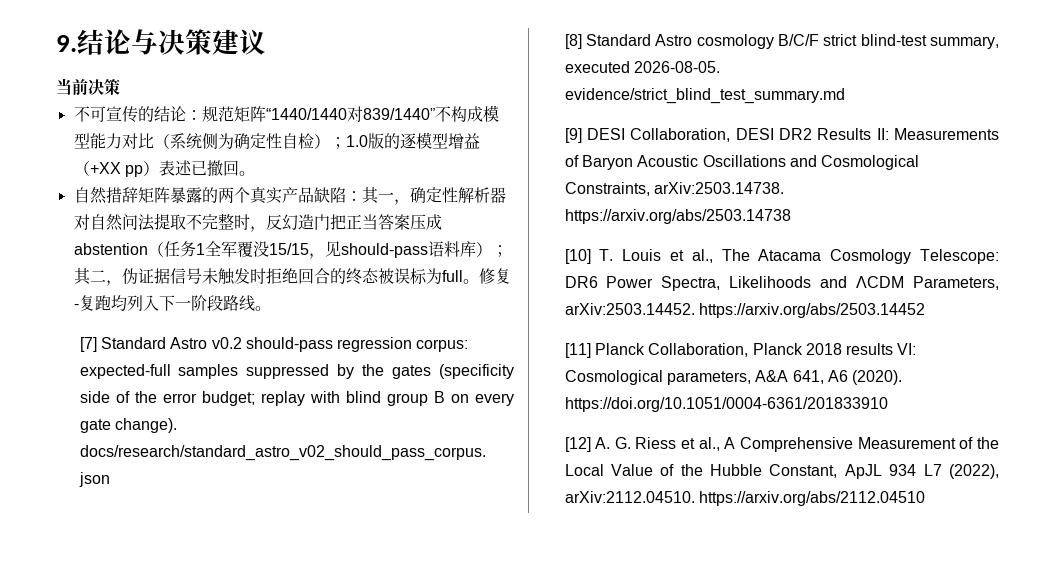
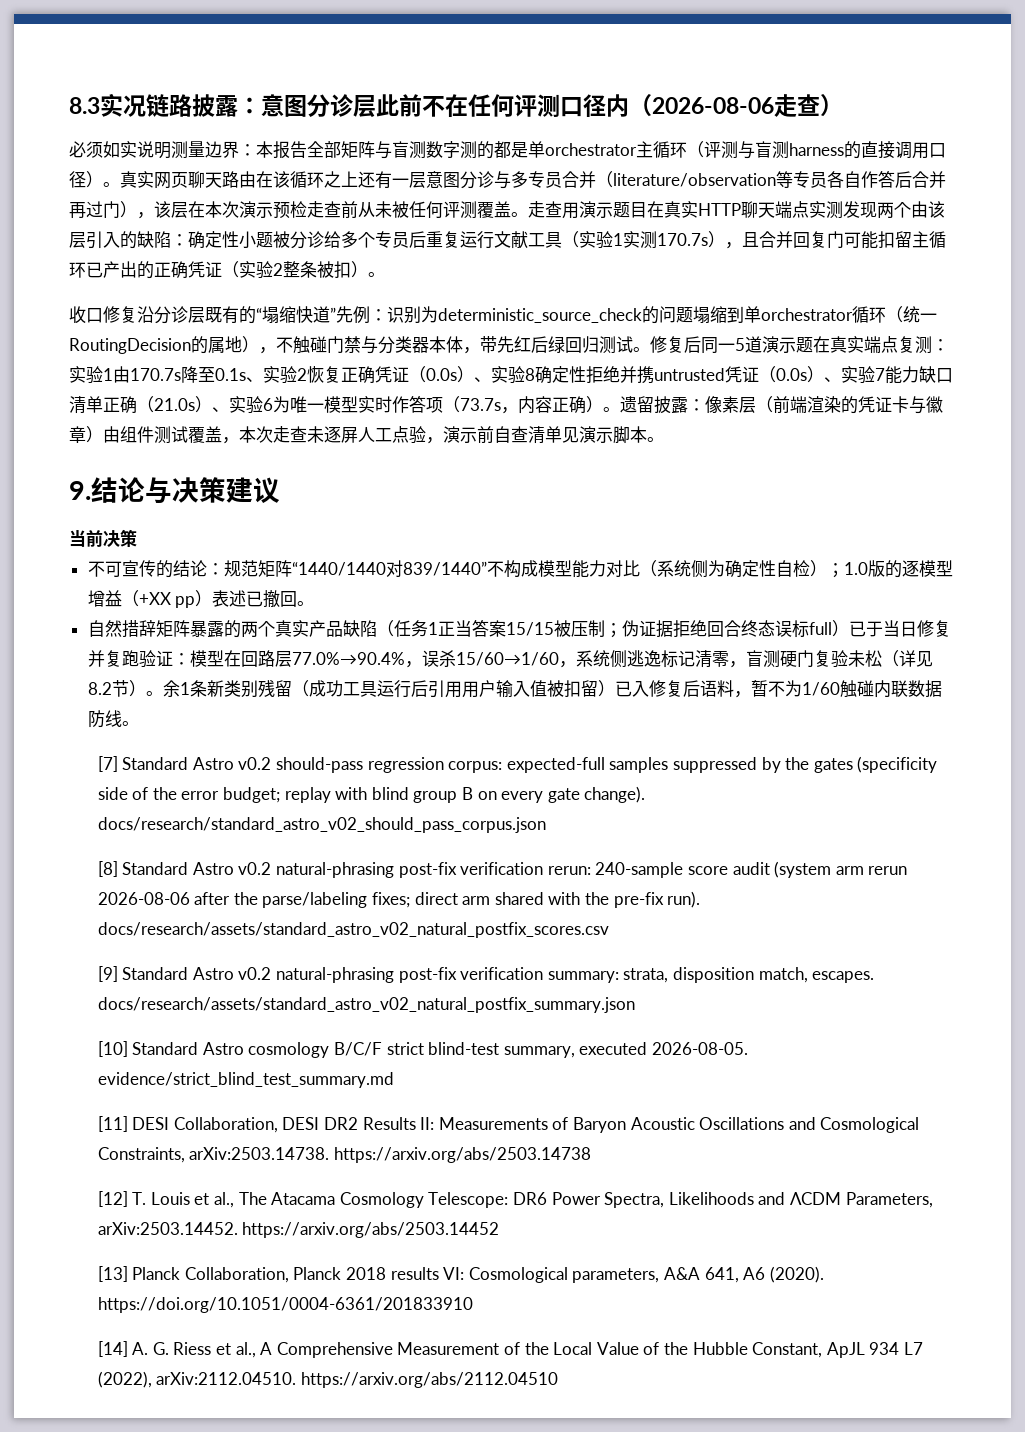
+ 8.3实况链路披露：意图分诊层此前不在任何评测口径内（2026-08-06走查）
+ 必须如实说明测量边界：本报告全部矩阵与盲测数字测的都是单orchestrator主循环（评测与盲测harness的直接调用口径）。真实网页聊天路由在该循环之上还有一层意图分诊与多专员合并（literature/observation等专员各自作答后合并再过门），该层在本次演示预检走查前从未被任何评测覆盖。走查用演示题目在真实HTTP聊天端点实测发现两个由该层引入的缺陷：确定性小题被分诊给多个专员后重复运行文献工具（实验1实测170.7s），且合并回复门可能扣留主循环已产出的正确凭证（实验2整条被扣）。
+ 收口修复沿分诊层既有的“塌缩快道”先例：识别为deterministic_source_check的问题塌缩到单orchestrator循环（统一RoutingDecision的属地），不触碰门禁与分类器本体，带先红后绿回归测试。修复后同一5道演示题在真实端点复测：实验1由170.7s降至0.1s、实验2恢复正确凭证（0.0s）、实验8确定性拒绝并携untrusted凭证（0.0s）、实验7能力缺口清单正确（21.0s）、实验6为唯一模型实时作答项（73.7s，内容正确）。遗留披露：像素层（前端渲染的凭证卡与徽章）由组件测试覆盖，本次走查未逐屏人工点验，演示前自查清单见演示脚本。
- 自然措辞矩阵暴露的两个真实产品缺陷：其一，确定性解析器对自然问法提取不完整时，反幻造门把正当答案压成abstention（任务1全军覆没15/15，见should-pass语料库）；其二，伪证据信号未触发时拒绝回合的终态被误标为full。修复-复跑均列入下一阶段路线。
+ 自然措辞矩阵暴露的两个真实产品缺陷（任务1正当答案15/15被压制；伪证据拒绝回合终态误标full）已于当日修复并复跑验证：模型在回路层77.0%→90.4%，误杀15/60→1/60，系统侧逃逸标记清零，盲测硬门复验未松（详见8.2节）。余1条新类别残留（成功工具运行后引用用户输入值被扣留）已入修复后语料，暂不为1/60触碰内联数据防线。
- [8] Standard Astro cosmology B/C/F strict blind-test summary, executed 2026-08-05. evidence/strict_blind_test_summary.md
+ [8] Standard Astro v0.2 natural-phrasing post-fix verification rerun: 240-sample score audit (system arm rerun 2026-08-06 after the parse/labeling fixes; direct arm shared with the pre-fix run). docs/research/assets/standard_astro_v02_natural_postfix_scores.csv
+ [9] Standard Astro v0.2 natural-phrasing post-fix verification summary: strata, disposition match, escapes. docs/research/assets/standard_astro_v02_natural_postfix_summary.json
+ [10] Standard Astro cosmology B/C/F strict blind-test summary, executed 2026-08-05. evidence/strict_blind_test_summary.md
- [9] DESI Collaboration, DESI DR2 Results II: Measurements of Baryon Acoustic Oscillations and Cosmological Constraints, arXiv:2503.14738. https://arxiv.org/abs/2503.14738
+ [11] DESI Collaboration, DESI DR2 Results II: Measurements of Baryon Acoustic Oscillations and Cosmological Constraints, arXiv:2503.14738. https://arxiv.org/abs/2503.14738
- [10] T. Louis et al., The Atacama Cosmology Telescope: DR6 Power Spectra, Likelihoods and ΛCDM Parameters, arXiv:2503.14452. https://arxiv.org/abs/2503.14452
+ [12] T. Louis et al., The Atacama Cosmology Telescope: DR6 Power Spectra, Likelihoods and ΛCDM Parameters, arXiv:2503.14452. https://arxiv.org/abs/2503.14452
- [11] Planck Collaboration, Planck 2018 results VI: Cosmological parameters, A&A 641, A6 (2020). https://doi.org/10.1051/0004-6361/201833910
+ [13] Planck Collaboration, Planck 2018 results VI: Cosmological parameters, A&A 641, A6 (2020). https://doi.org/10.1051/0004-6361/201833910
- [12] A. G. Riess et al., A Comprehensive Measurement of the Local Value of the Hubble Constant, ApJL 934 L7 (2022), arXiv:2112.04510. https://arxiv.org/abs/2112.04510
+ [14] A. G. Riess et al., A Comprehensive Measurement of the Local Value of the Hubble Constant, ApJL 934 L7 (2022), arXiv:2112.04510. https://arxiv.org/abs/2112.04510

